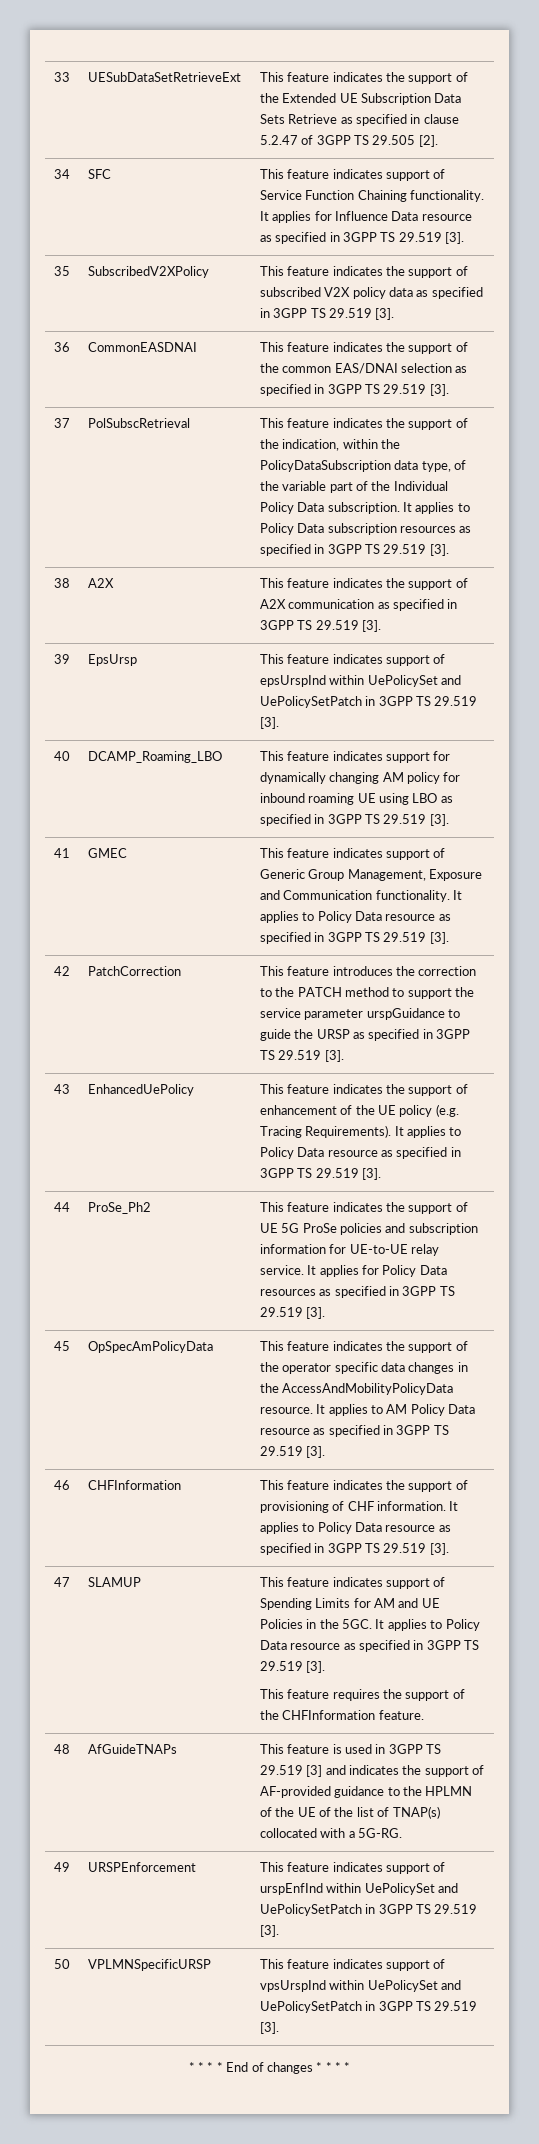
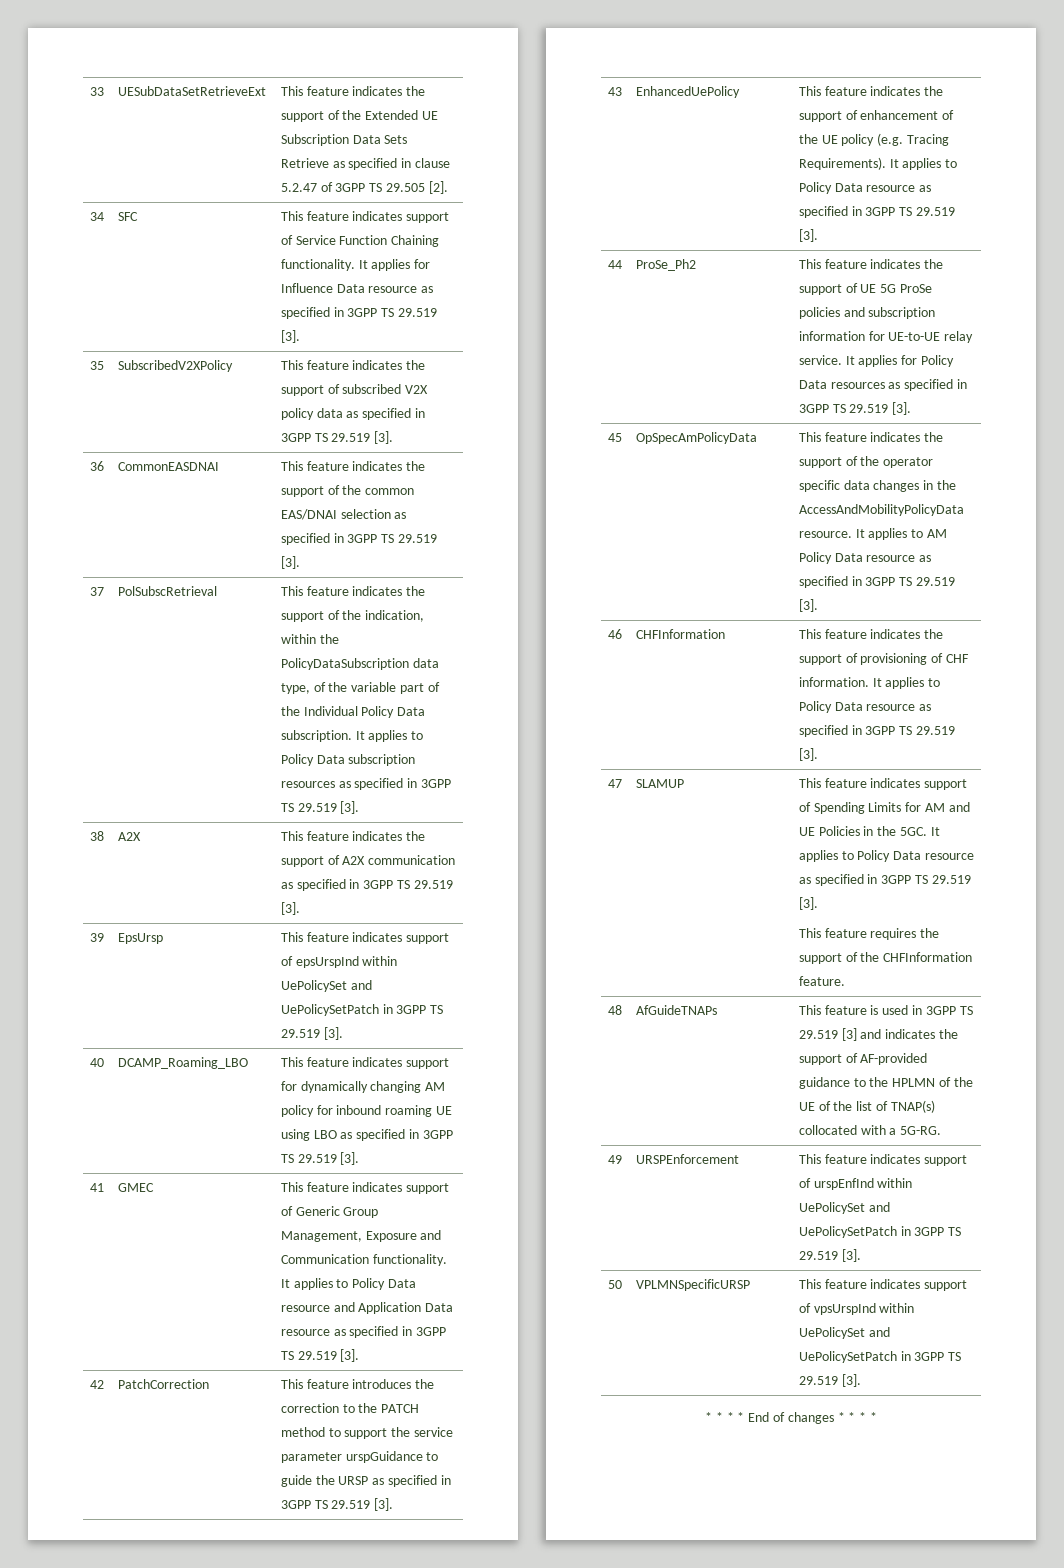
- 41 | GMEC | This feature indicates support of Generic Group Management, Exposure and Communication functionality. It applies to Policy Data resource as specified in 3GPP TS 29.519 [3].
+ 41 | GMEC | This feature indicates support of Generic Group Management, Exposure and Communication functionality. It applies to Policy Data resource and Application Data resource as specified in 3GPP TS 29.519 [3].

